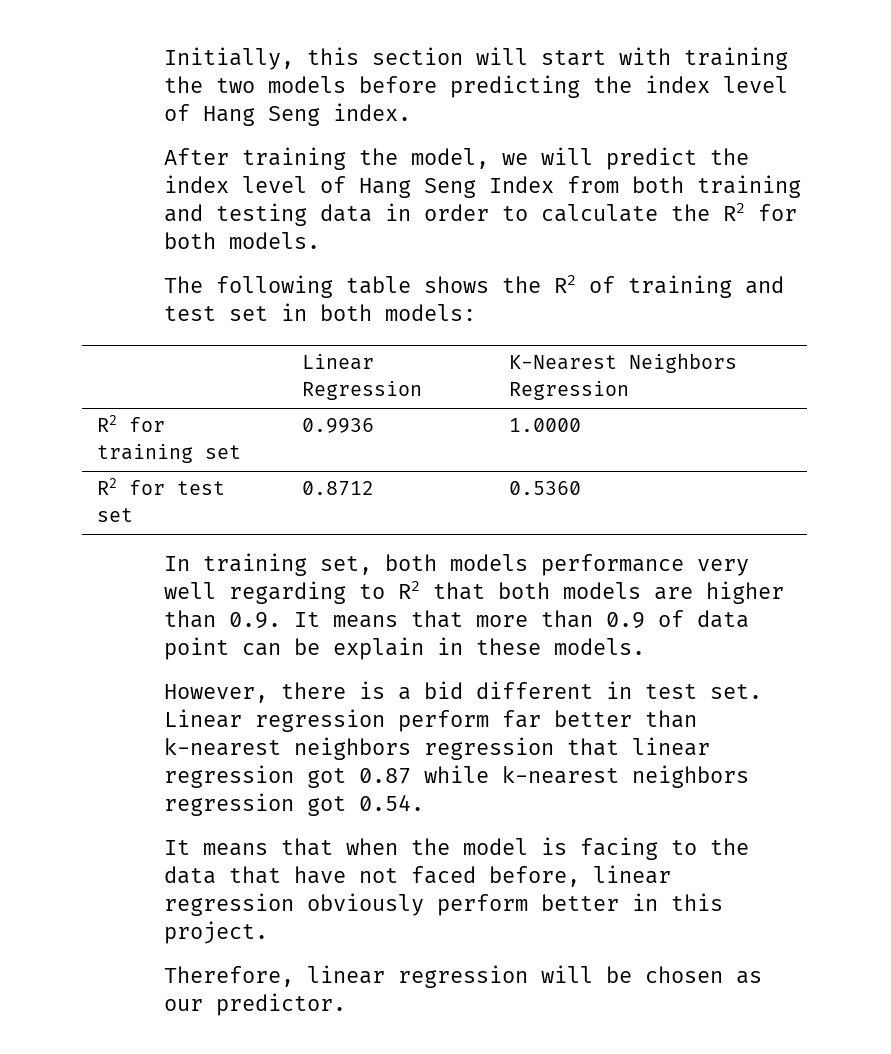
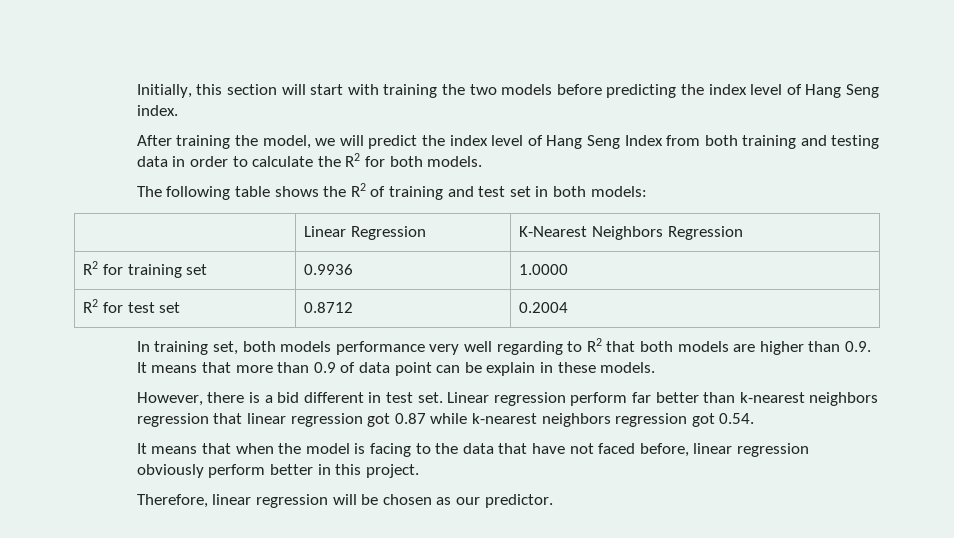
- R2 for test set | 0.8712 | 0.5360
+ R2 for test set | 0.8712 | 0.2004

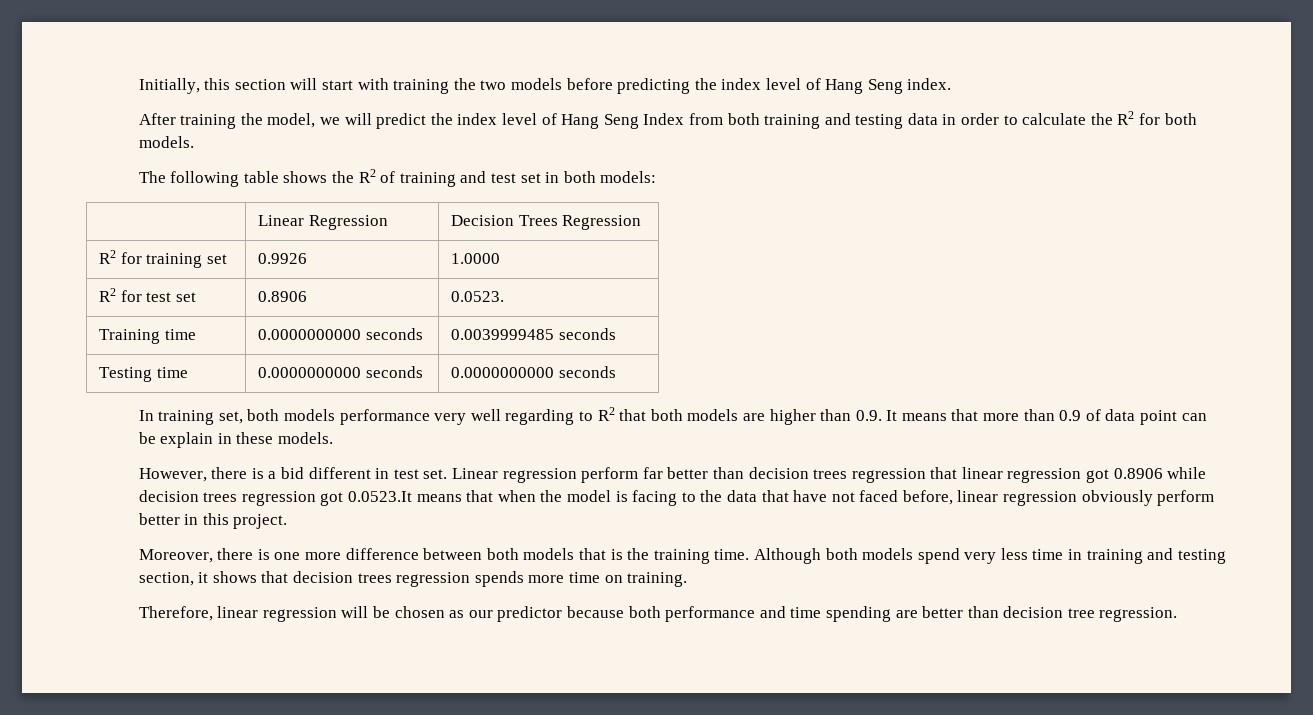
- | Linear Regression | K-Nearest Neighbors Regression
+ | Linear Regression | Decision Trees Regression
- R2 for training set | 0.9936 | 1.0000
+ R2 for training set | 0.9926 | 1.0000
- R2 for test set | 0.8712 | 0.2004
+ R2 for test set | 0.8906 | 0.0523.
+ Training time | 0.0000000000 seconds | 0.0039999485 seconds
+ Testing time | 0.0000000000 seconds | 0.0000000000 seconds
- Linear regression perform far better than k-nearest neighbors regression that linear regression got 0.87 while k-nearest neighbors regression got 0.54.
- It means that when the model is facing to the data that have not faced before, linear regression obviously perform better in this project.
+ Linear regression perform far better than decision trees regression that linear regression got 0.8906 while decision trees regression got 0.0523.It means that when the model is facing to the data that have not faced before, linear regression obviously perform better in this project.
+ Moreover, there is one more difference between both models that is the training time. Although both models spend very less time in training and testing section, it shows that decision trees regression spends more time on training.
- Therefore, linear regression will be chosen as our predictor.
+ Therefore, linear regression will be chosen as our predictor because both performance and time spending are better than decision tree regression.

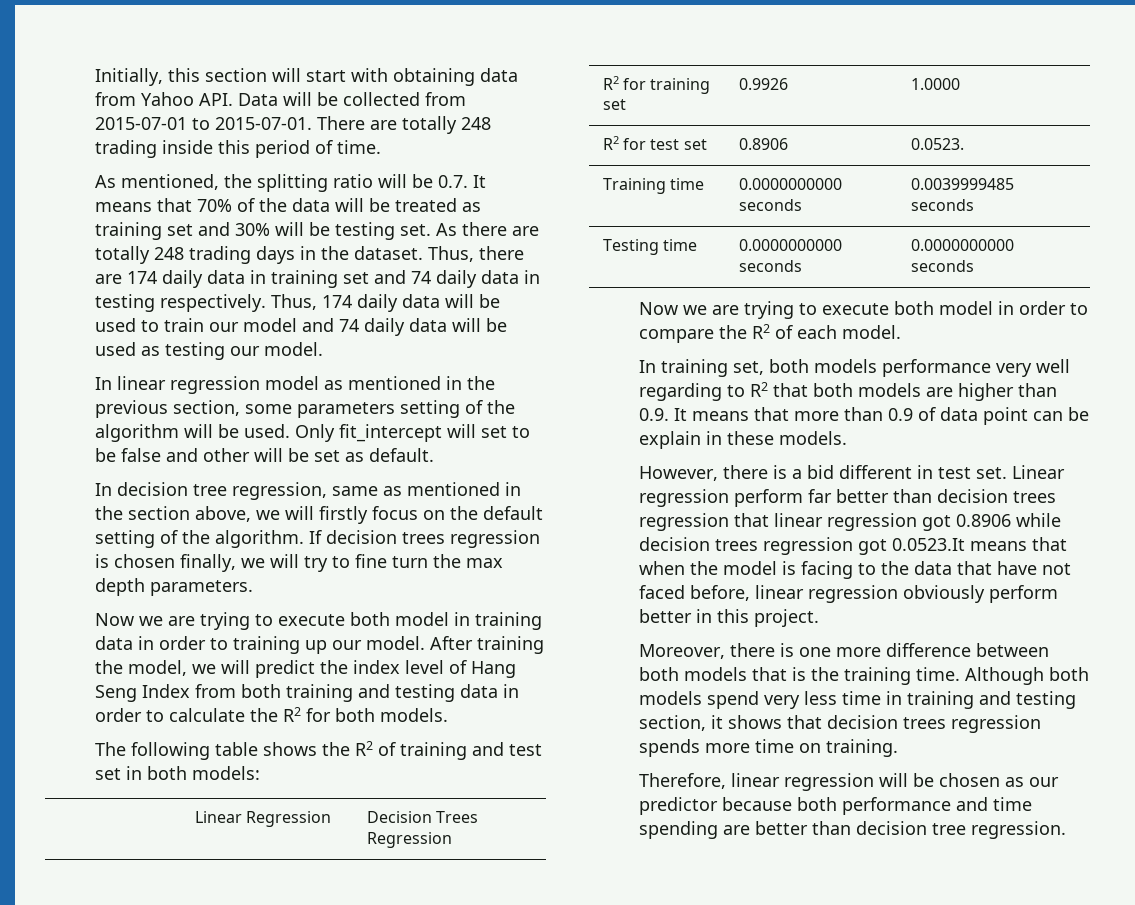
- Initially, this section will start with training the two models before predicting the index level of Hang Seng index.
- After training the model, we will predict the index level of Hang Seng Index from both training and testing data in order to calculate the R2 for both models.
+ Initially, this section will start with obtaining data from Yahoo API. Data will be collected from 2015-07-01 to 2015-07-01. There are totally 248 trading inside this period of time.
+ As mentioned, the splitting ratio will be 0.7. It means that 70% of the data will be treated as training set and 30% will be testing set. As there are totally 248 trading days in the dataset. Thus, there are 174 daily data in training set and 74 daily data in testing respectively. Thus, 174 daily data will be used to train our model and 74 daily data will be used as testing our model.
+ In linear regression model as mentioned in the previous section, some parameters setting of the algorithm will be used. Only fit_intercept will set to be false and other will be set as default.
+ In decision tree regression, same as mentioned in the section above, we will firstly focus on the default setting of the algorithm. If decision trees regression is chosen finally, we will try to fine turn the max depth parameters.
+ Now we are trying to execute both model in training data in order to training up our model. After training the model, we will predict the index level of Hang Seng Index from both training and testing data in order to calculate the R2 for both models.
+ Now we are trying to execute both model in order to compare the R2 of each model.

